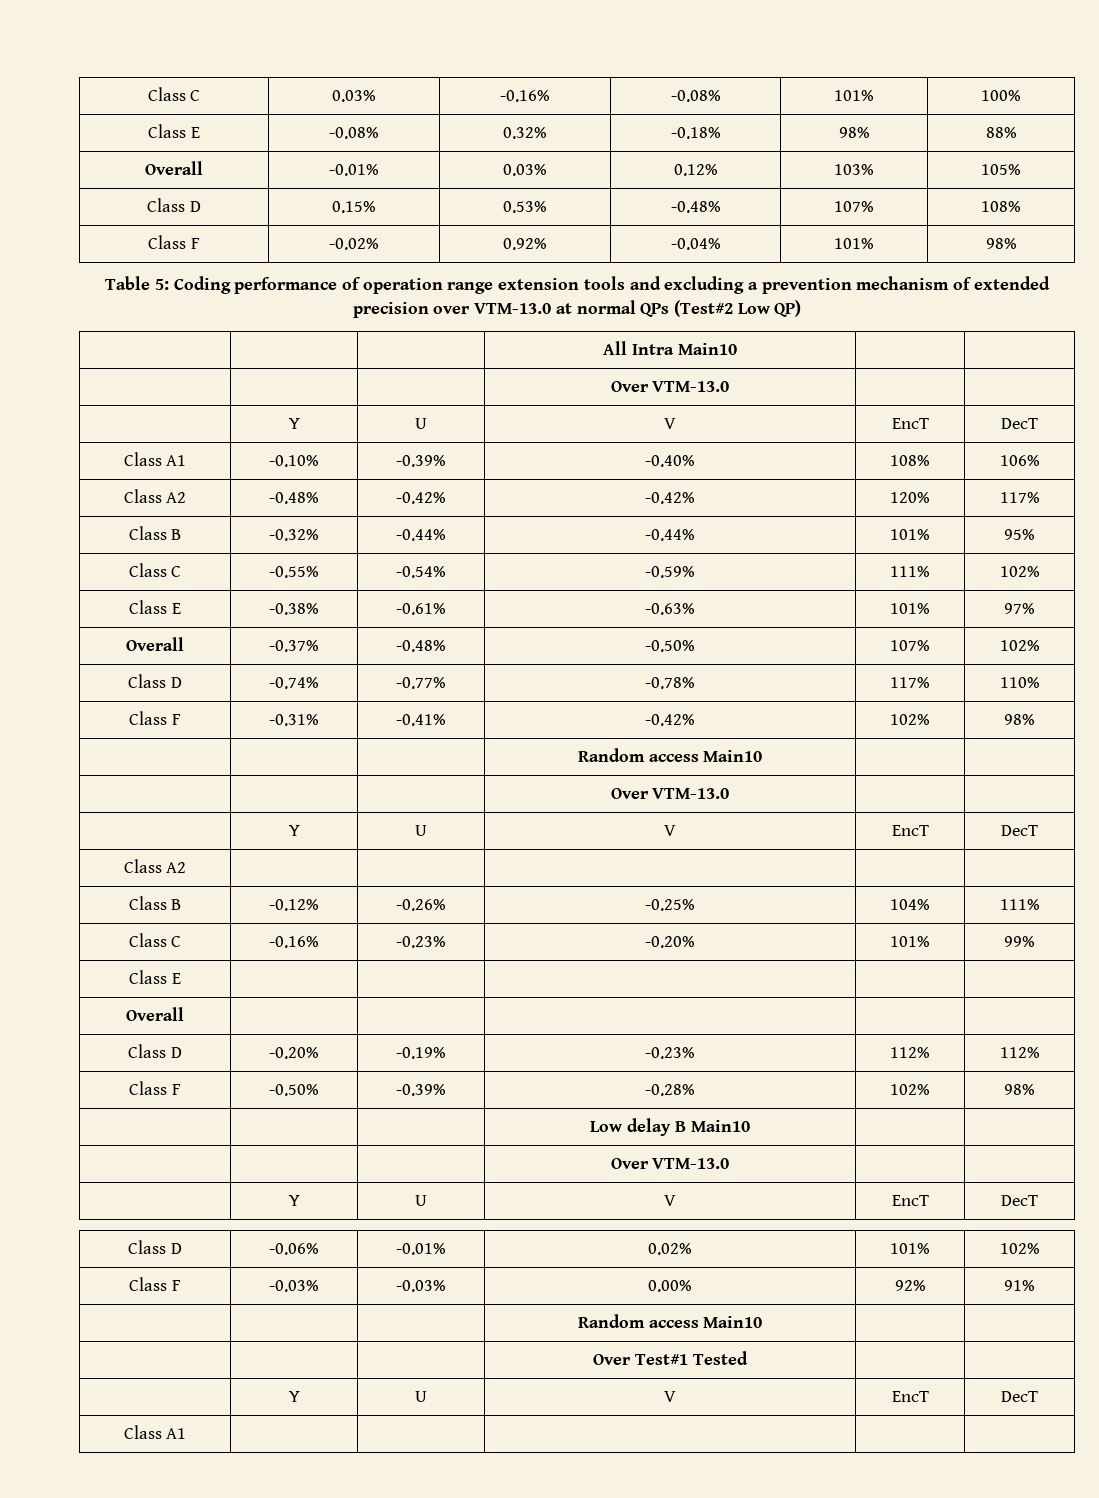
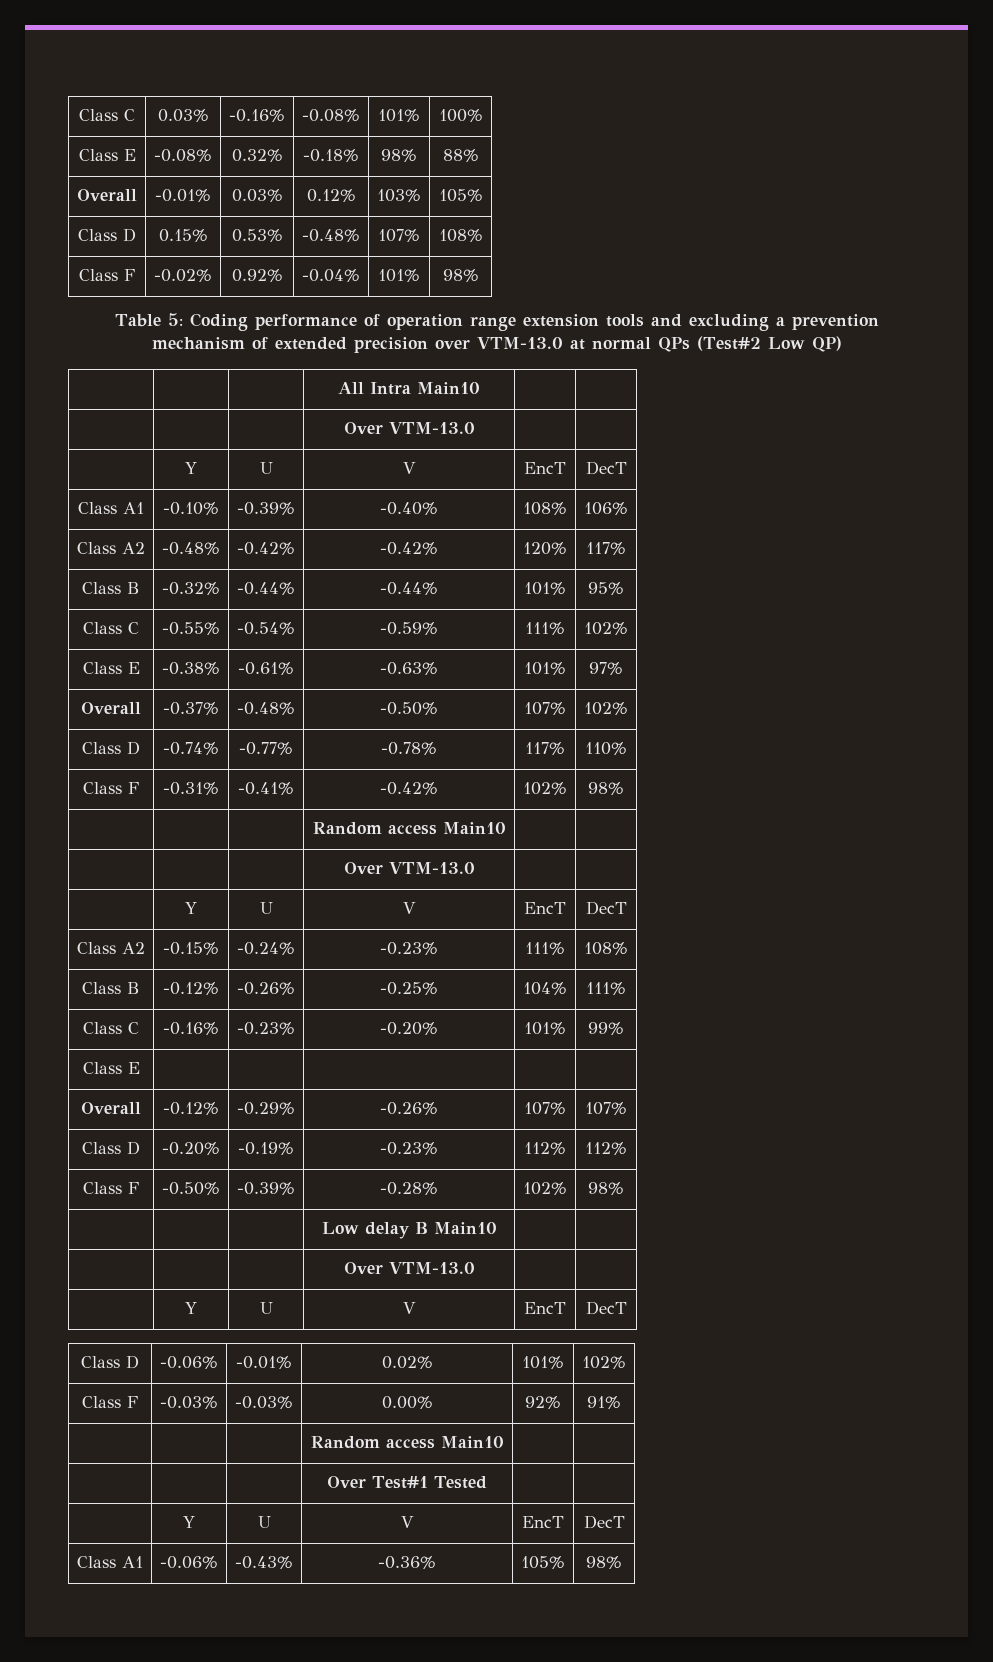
- Class A2 | | | | |
+ Class A2 | -0.15% | -0.24% | -0.23% | 111% | 108%
- Overall | | | | |
+ Overall | -0.12% | -0.29% | -0.26% | 107% | 107%
- Class A1 | | | | |
+ Class A1 | -0.06% | -0.43% | -0.36% | 105% | 98%

